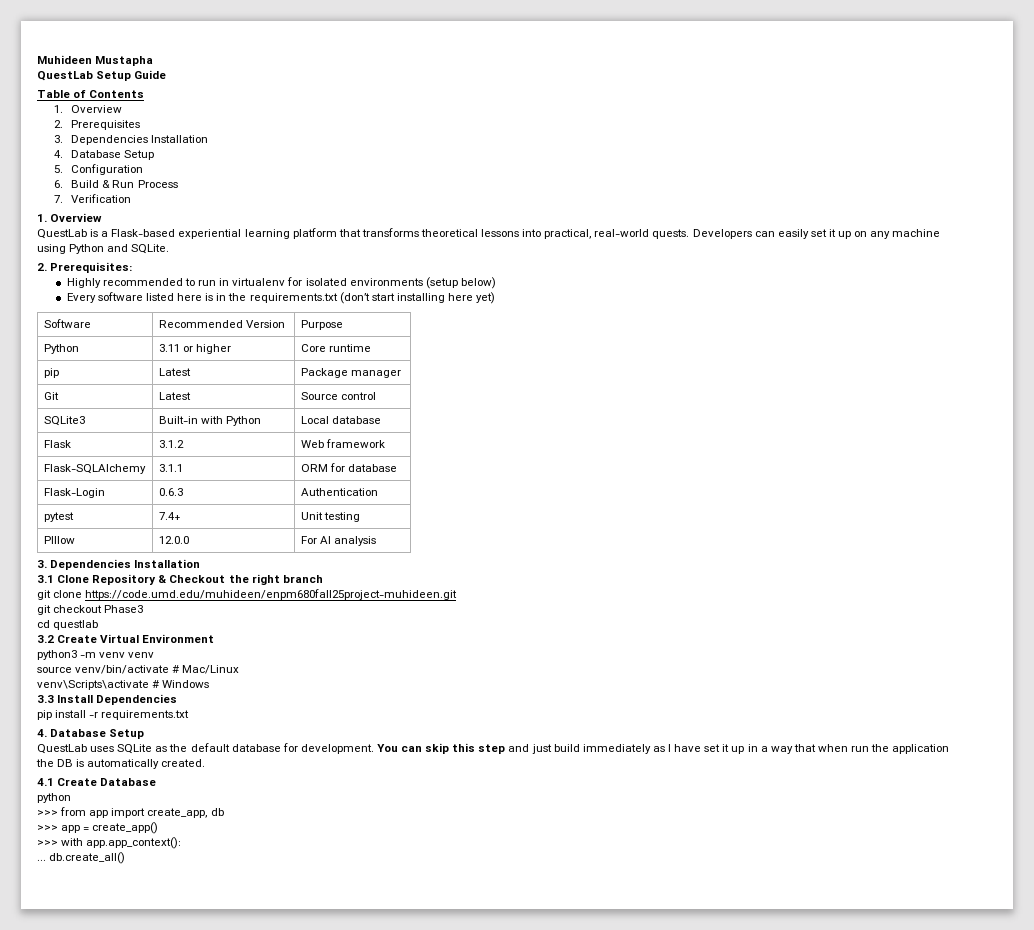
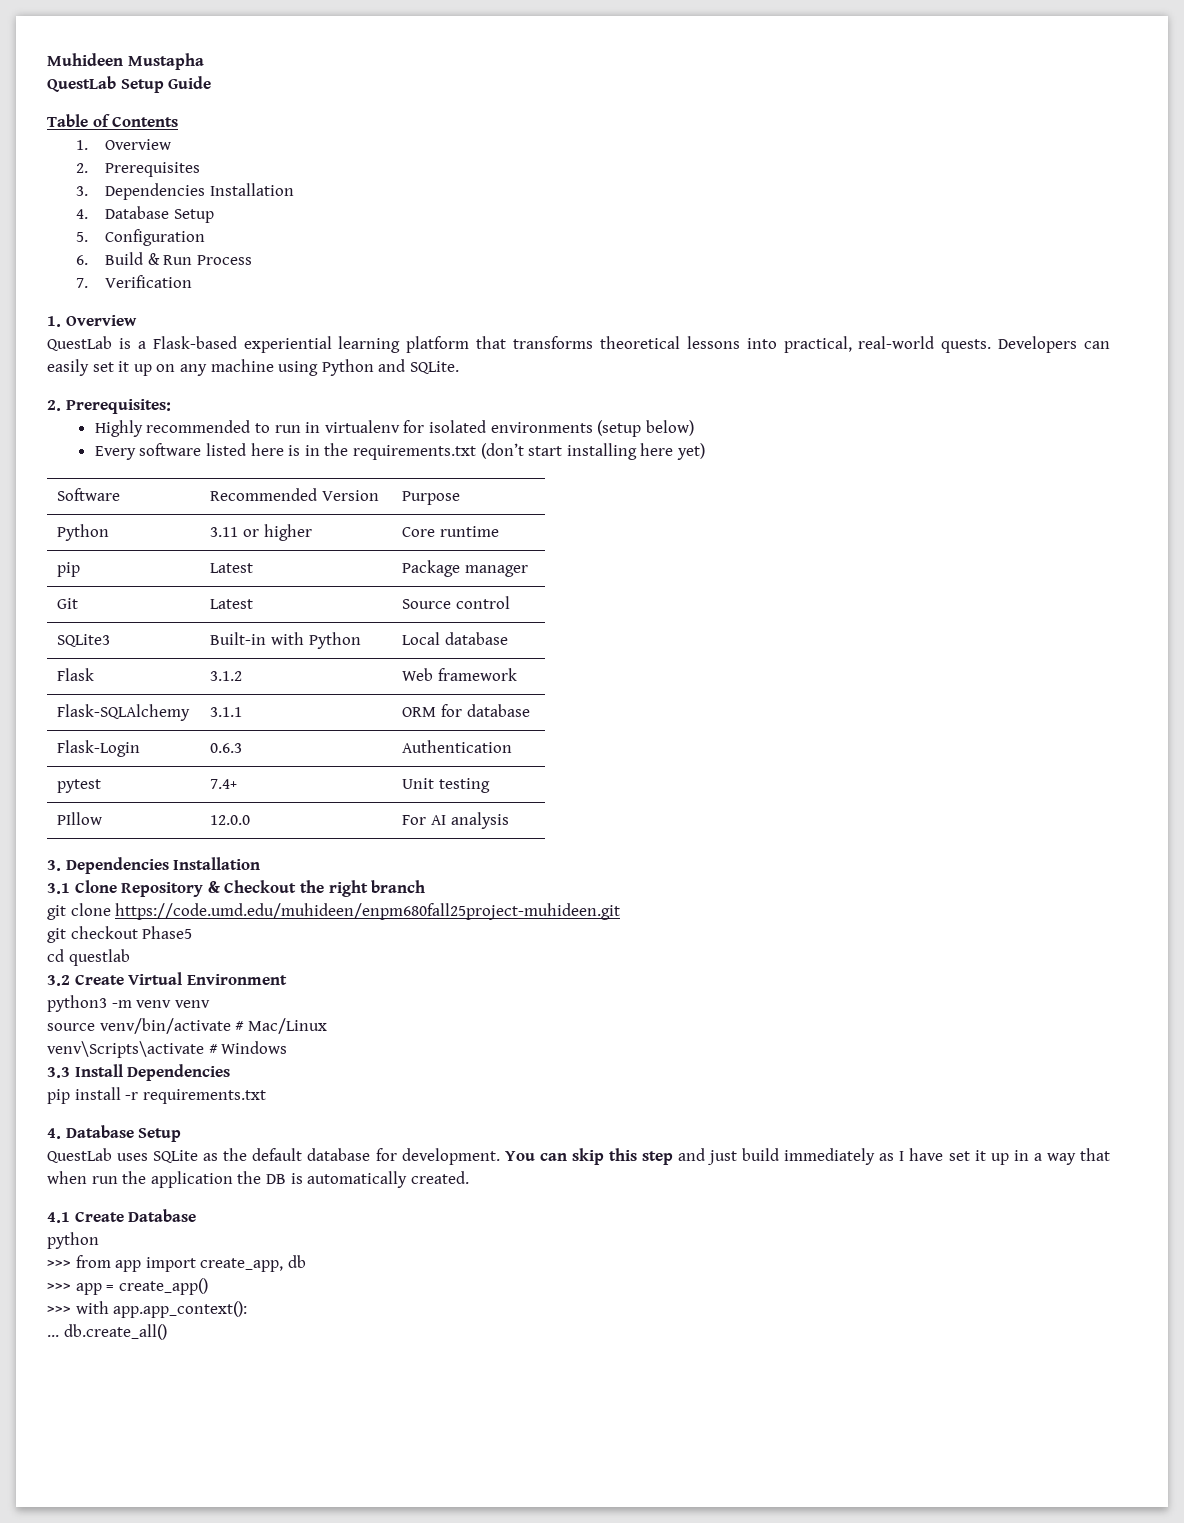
- git checkout Phase3
+ git checkout Phase5

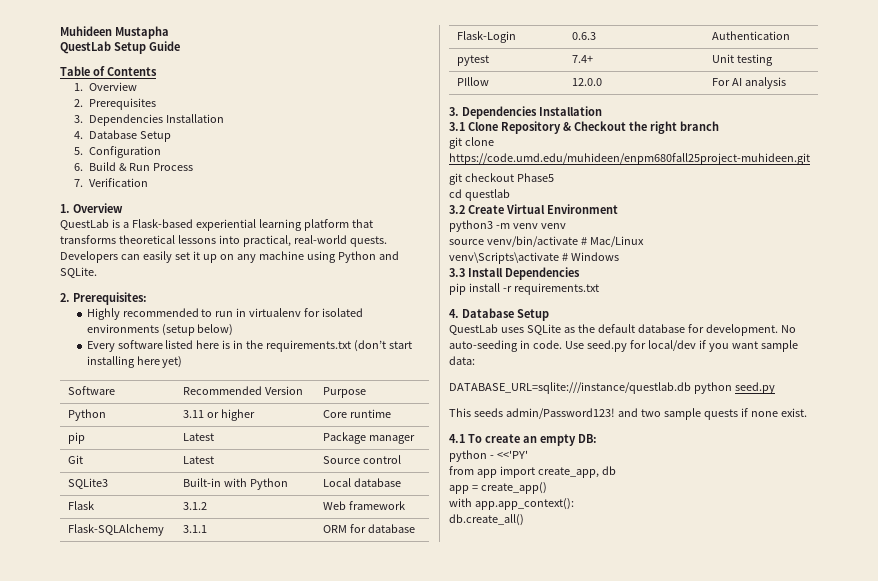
- You can skip this step and just build immediately as I have set it up in a way that when run the application the DB is automatically created.
- 4.1 Create Database
- python
- >>> from app import create_app, db
+ No auto-seeding in code. Use seed.py for local/dev if you want sample data:
+ DATABASE_URL=sqlite:///instance/questlab.db python seed.py
+ This seeds admin/Password123! and two sample quests if none exist.
+ 4.1 To create an empty DB:
+ python - <<'PY'
+ from app import create_app, db
- >>> app = create_app()
+ app = create_app()
- >>> with app.app_context():
+ with app.app_context():
- ... db.create_all()
+ db.create_all()

